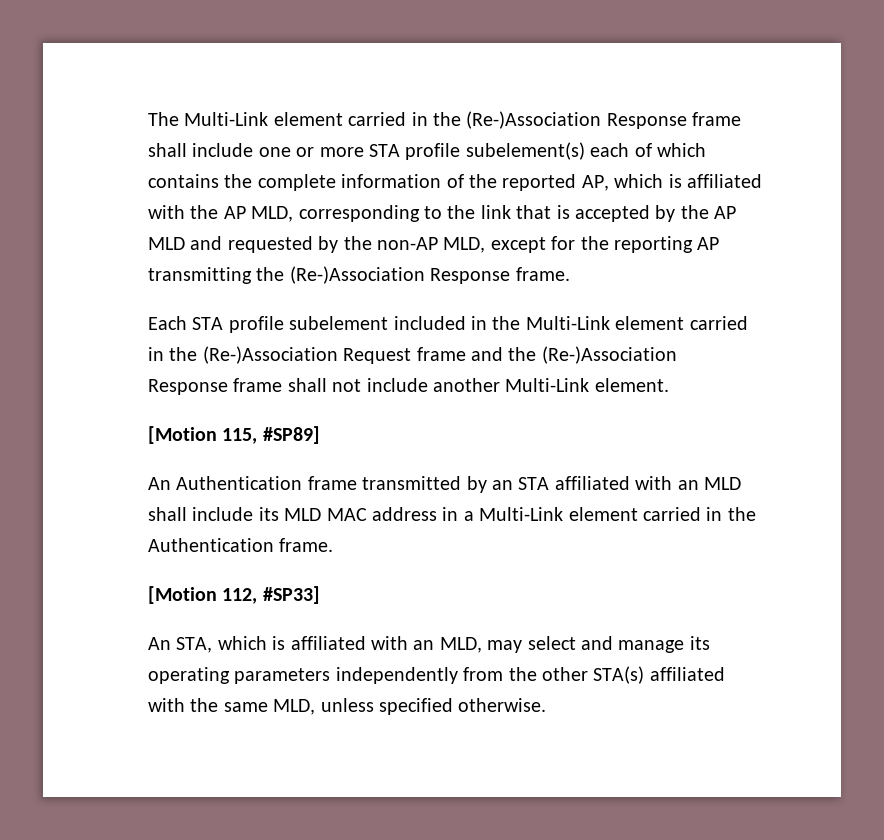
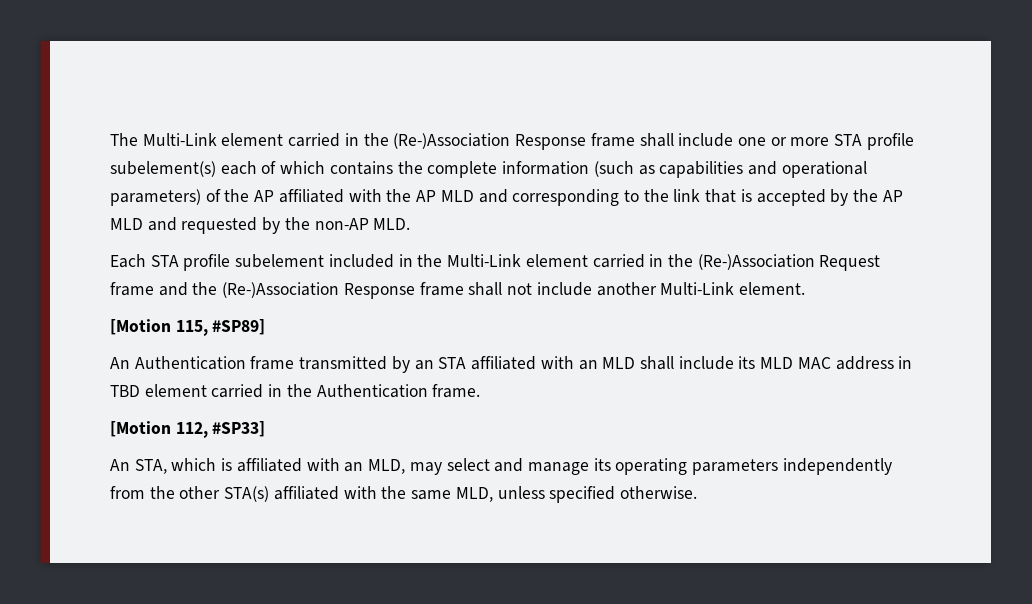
- The Multi-Link element carried in the (Re-)Association Response frame shall include one or more STA profile subelement(s) each of which contains the complete information of the reported AP, which is affiliated with the AP MLD, corresponding to the link that is accepted by the AP MLD and requested by the non-AP MLD, except for the reporting AP transmitting the (Re-)Association Response frame.
+ The Multi-Link element carried in the (Re-)Association Response frame shall include one or more STA profile subelement(s) each of which contains the complete information (such as capabilities and operational parameters) of the AP affiliated with the AP MLD and corresponding to the link that is accepted by the AP MLD and requested by the non-AP MLD.
- An Authentication frame transmitted by an STA affiliated with an MLD shall include its MLD MAC address in a Multi-Link element carried in the Authentication frame.
+ An Authentication frame transmitted by an STA affiliated with an MLD shall include its MLD MAC address in TBD element carried in the Authentication frame.

